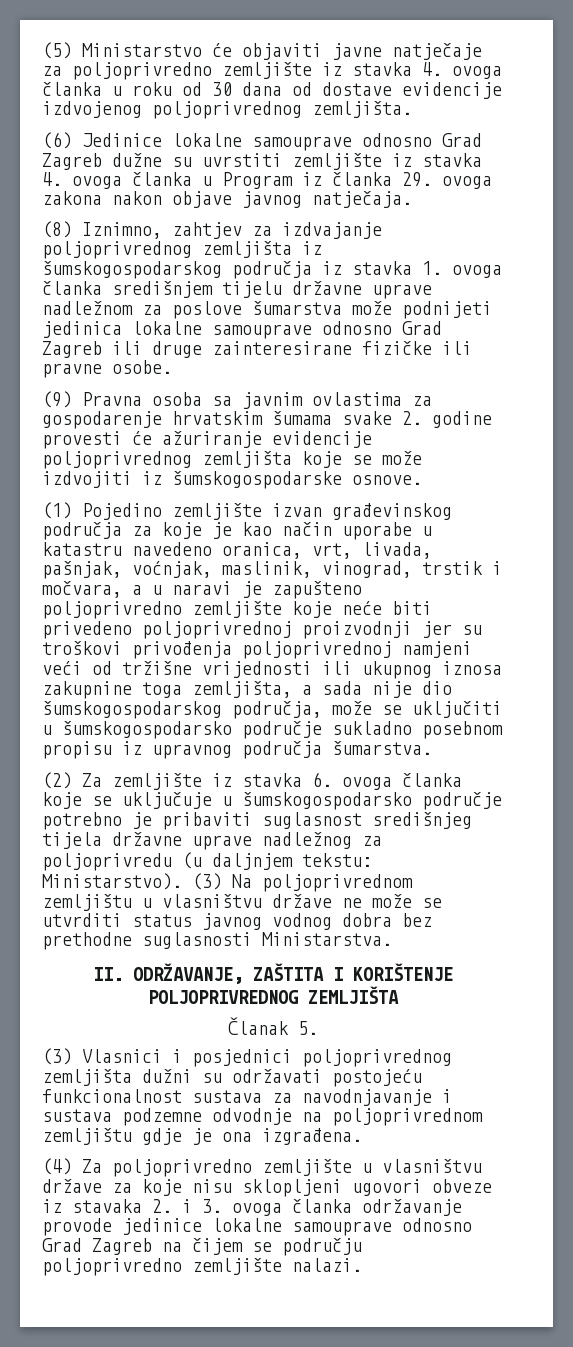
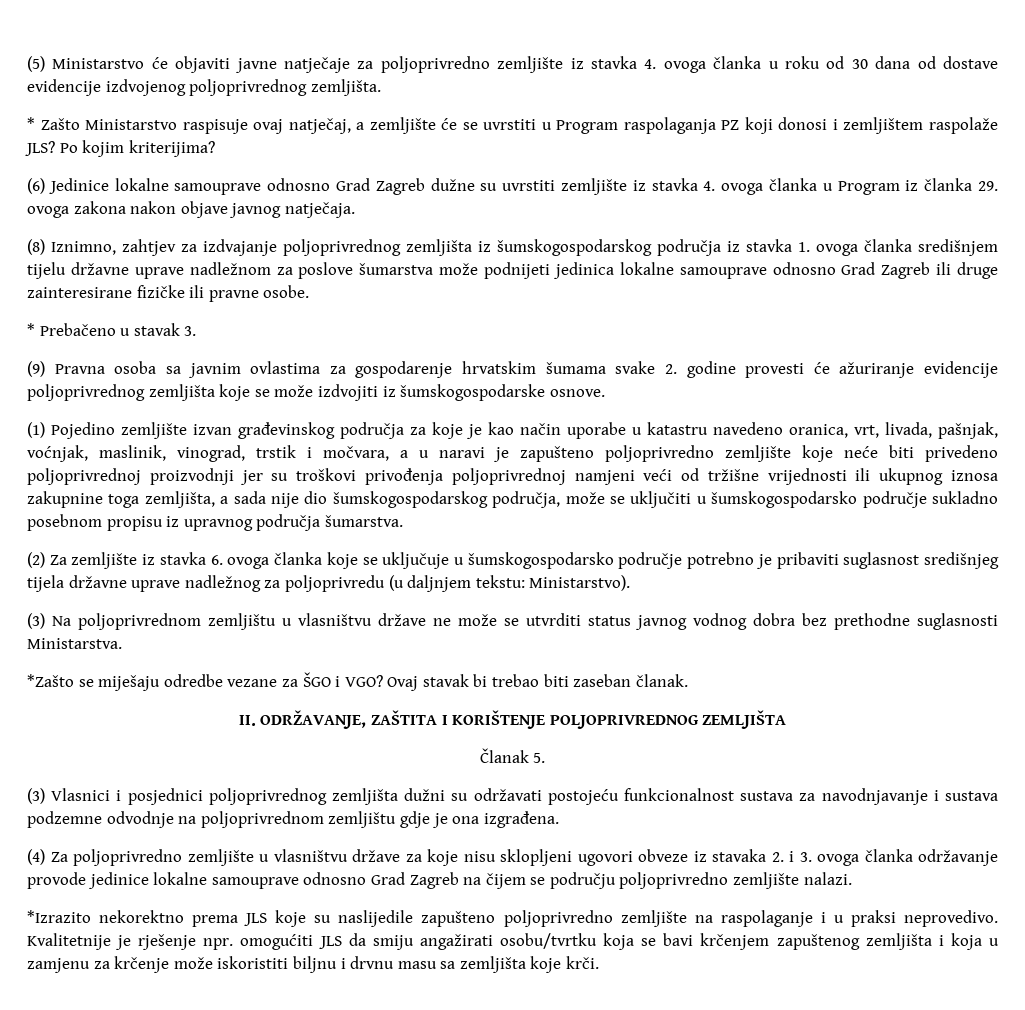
+ * Zašto Ministarstvo raspisuje ovaj natječaj, a zemljište će se uvrstiti u Program raspolaganja PZ koji donosi i zemljištem raspolaže JLS? Po kojim kriterijima?
+ * Prebačeno u stavak 3.
- (2) Za zemljište iz stavka 6. ovoga članka koje se uključuje u šumskogospodarsko područje potrebno je pribaviti suglasnost središnjeg tijela državne uprave nadležnog za poljoprivredu (u daljnjem tekstu: Ministarstvo). (3) Na poljoprivrednom zemljištu u vlasništvu države ne može se utvrditi status javnog vodnog dobra bez prethodne suglasnosti Ministarstva.
+ (2) Za zemljište iz stavka 6. ovoga članka koje se uključuje u šumskogospodarsko područje potrebno je pribaviti suglasnost središnjeg tijela državne uprave nadležnog za poljoprivredu (u daljnjem tekstu: Ministarstvo).
+ (3) Na poljoprivrednom zemljištu u vlasništvu države ne može se utvrditi status javnog vodnog dobra bez prethodne suglasnosti Ministarstva.
+ *Zašto se miješaju odredbe vezane za ŠGO i VGO? Ovaj stavak bi trebao biti zaseban članak.
+ *Izrazito nekorektno prema JLS koje su naslijedile zapušteno poljoprivredno zemljište na raspolaganje i u praksi neprovedivo. Kvalitetnije je rješenje npr. omogućiti JLS da smiju angažirati osobu/tvrtku koja se bavi krčenjem zapuštenog zemljišta i koja u zamjenu za krčenje može iskoristiti biljnu i drvnu masu sa zemljišta koje krči.

